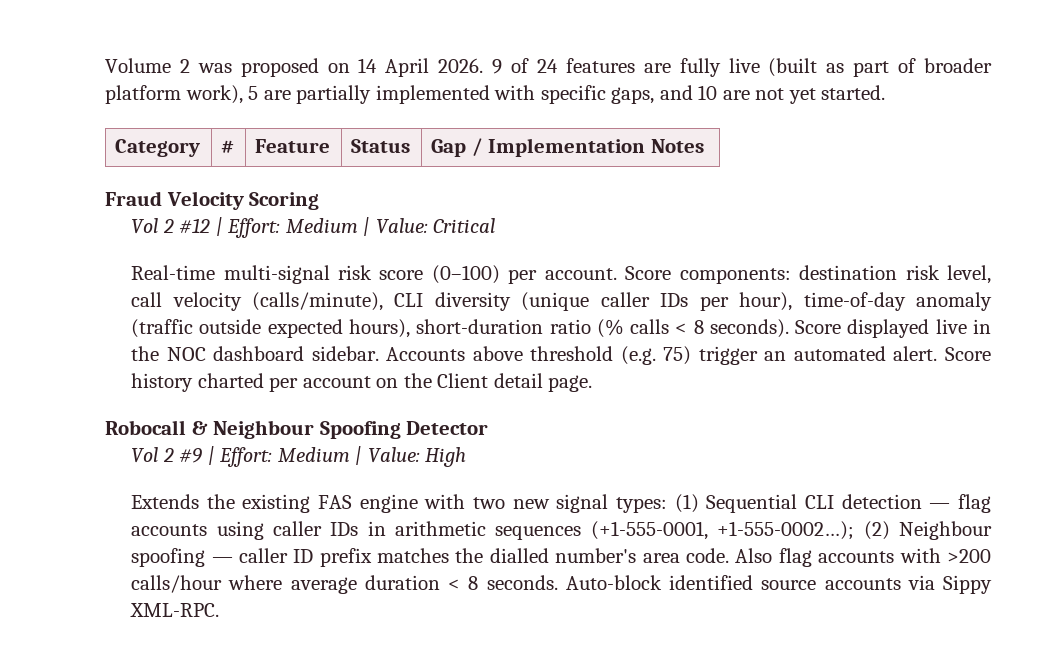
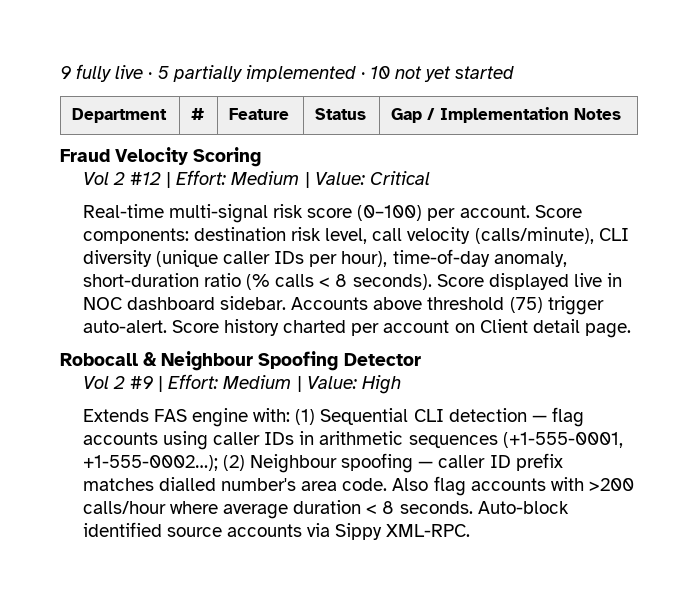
- Volume 2 was proposed on 14 April 2026. 9 of 24 features are fully live (built as part of broader platform work), 5 are partially implemented with specific gaps, and 10 are not yet started.
- Category | # | Feature | Status | Gap / Implementation Notes
+ 9 fully live · 5 partially implemented · 10 not yet started
+ Department | # | Feature | Status | Gap / Implementation Notes
- Score components: destination risk level, call velocity (calls/minute), CLI diversity (unique caller IDs per hour), time-of-day anomaly (traffic outside expected hours), short-duration ratio (% calls < 8 seconds).
+ Score components: destination risk level, call velocity (calls/minute), CLI diversity (unique caller IDs per hour), time-of-day anomaly, short-duration ratio (% calls < 8 seconds).
- Score displayed live in the NOC dashboard sidebar.
+ Score displayed live in NOC dashboard sidebar.
- Accounts above threshold (e.g. 75) trigger an automated alert.
+ Accounts above threshold (75) trigger auto-alert.
- Score history charted per account on the Client detail page.
+ Score history charted per account on Client detail page.
- Extends the existing FAS engine with two new signal types: (1) Sequential CLI detection — flag accounts using caller IDs in arithmetic sequences (+1-555-0001, +1-555-0002…); (2) Neighbour spoofing — caller ID prefix matches the dialled number's area code.
+ Extends FAS engine with: (1) Sequential CLI detection — flag accounts using caller IDs in arithmetic sequences (+1-555-0001, +1-555-0002…); (2) Neighbour spoofing — caller ID prefix matches dialled number's area code.

